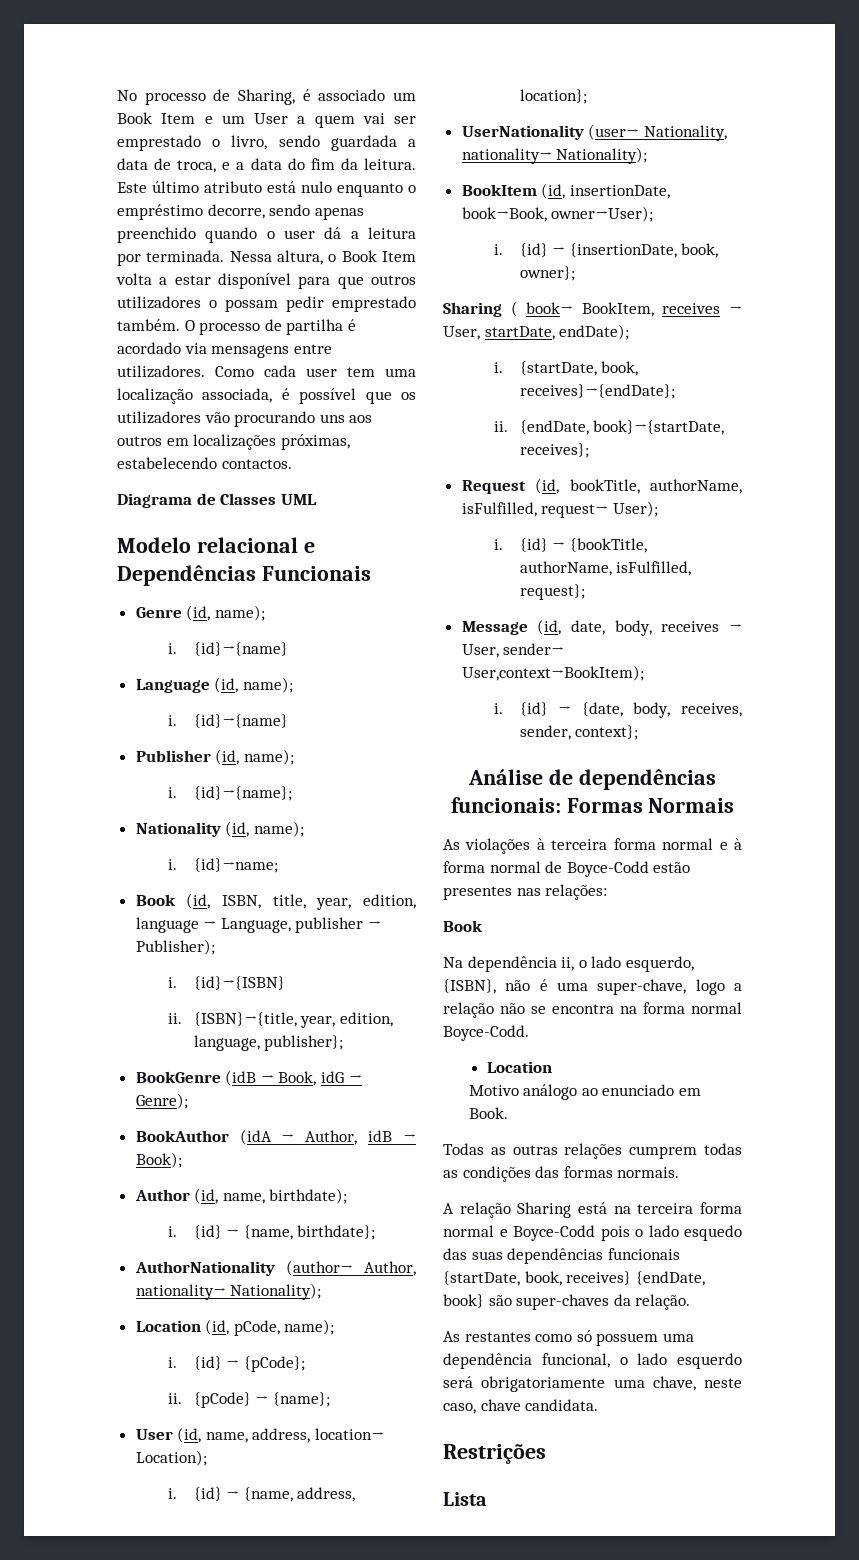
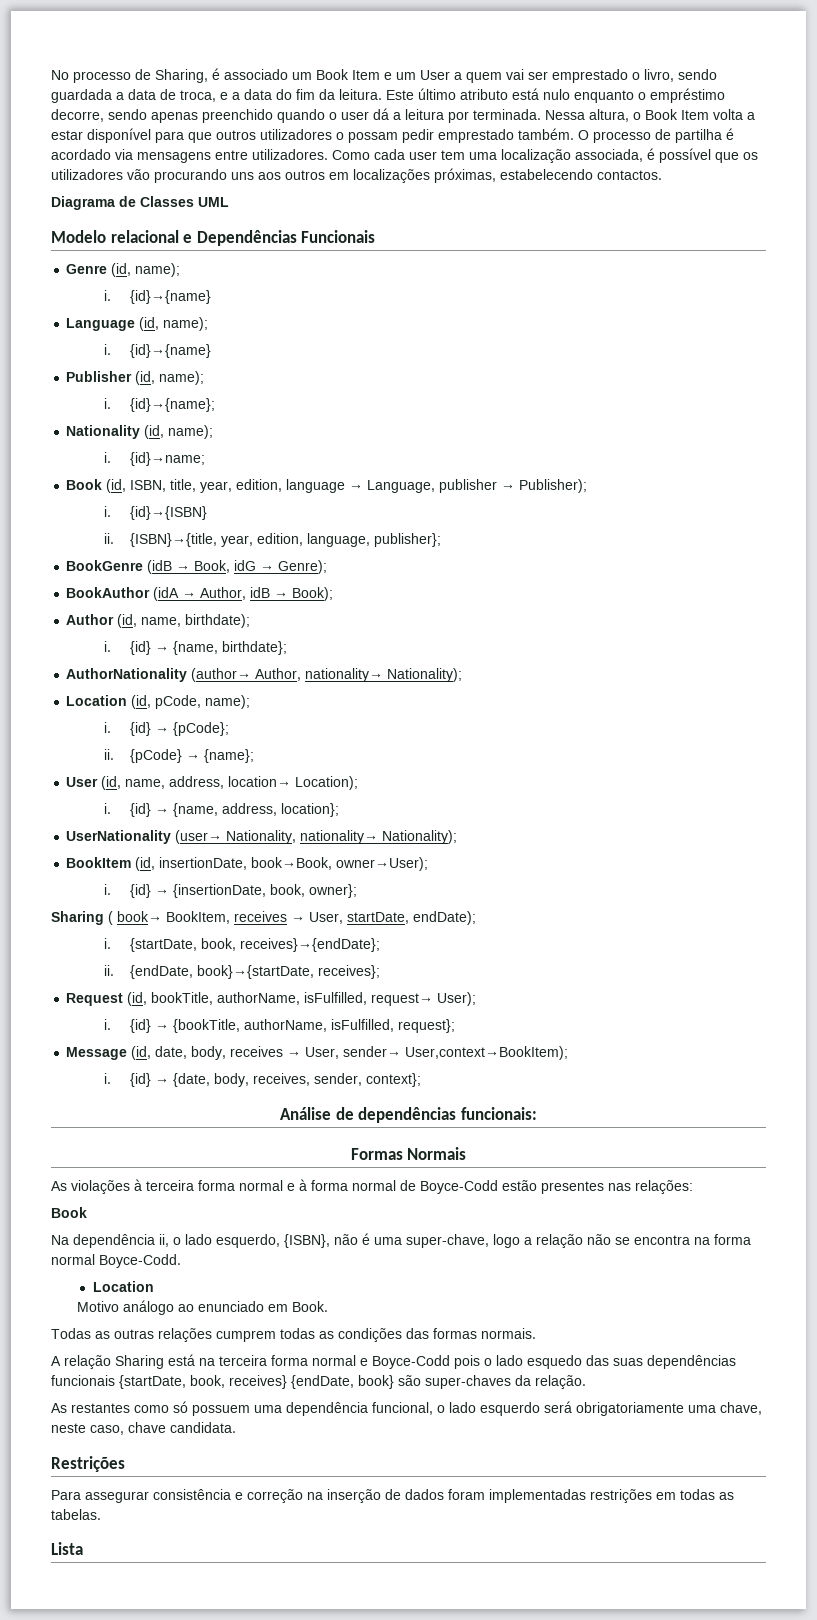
- Análise de dependências funcionais: Formas Normais
+ Análise de dependências funcionais:
+ Formas Normais
+ Para assegurar consistência e correção na inserção de dados foram implementadas restrições em todas as tabelas.

